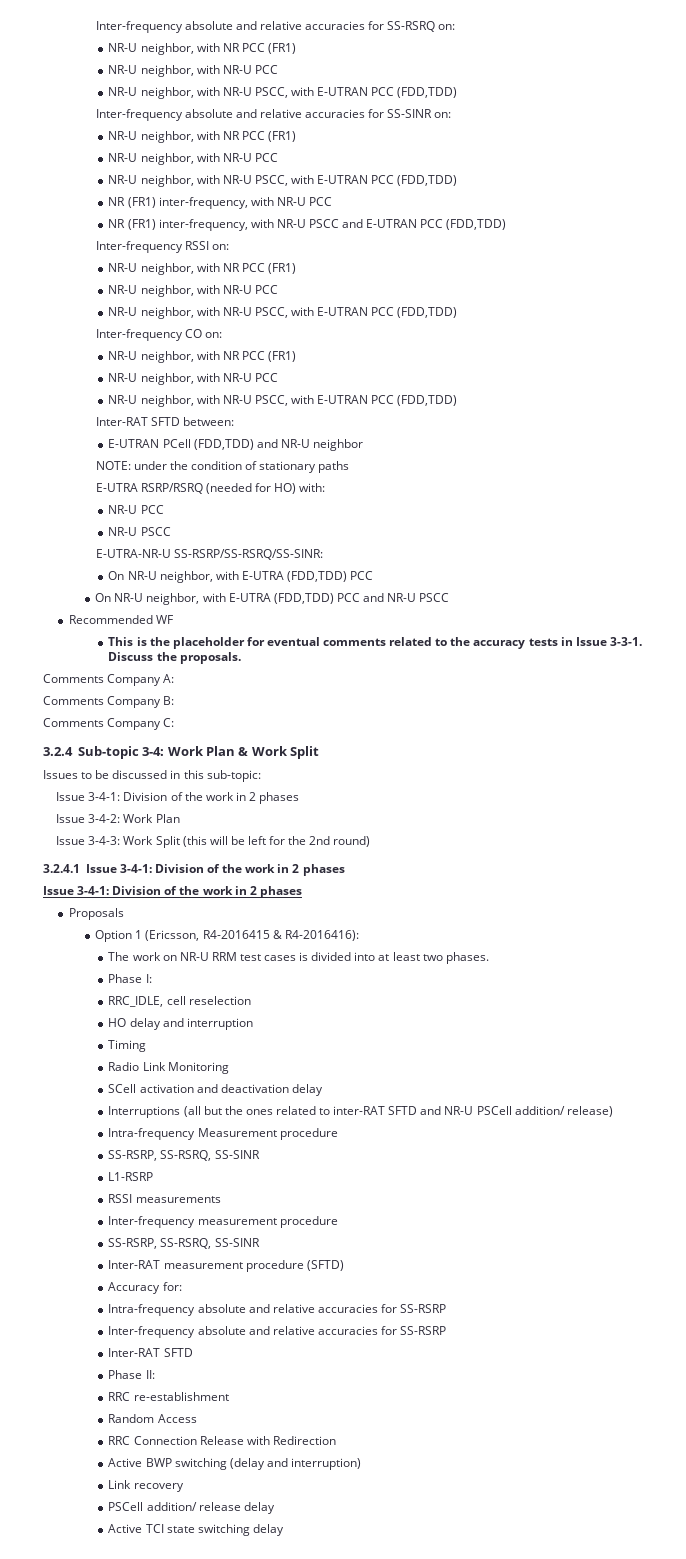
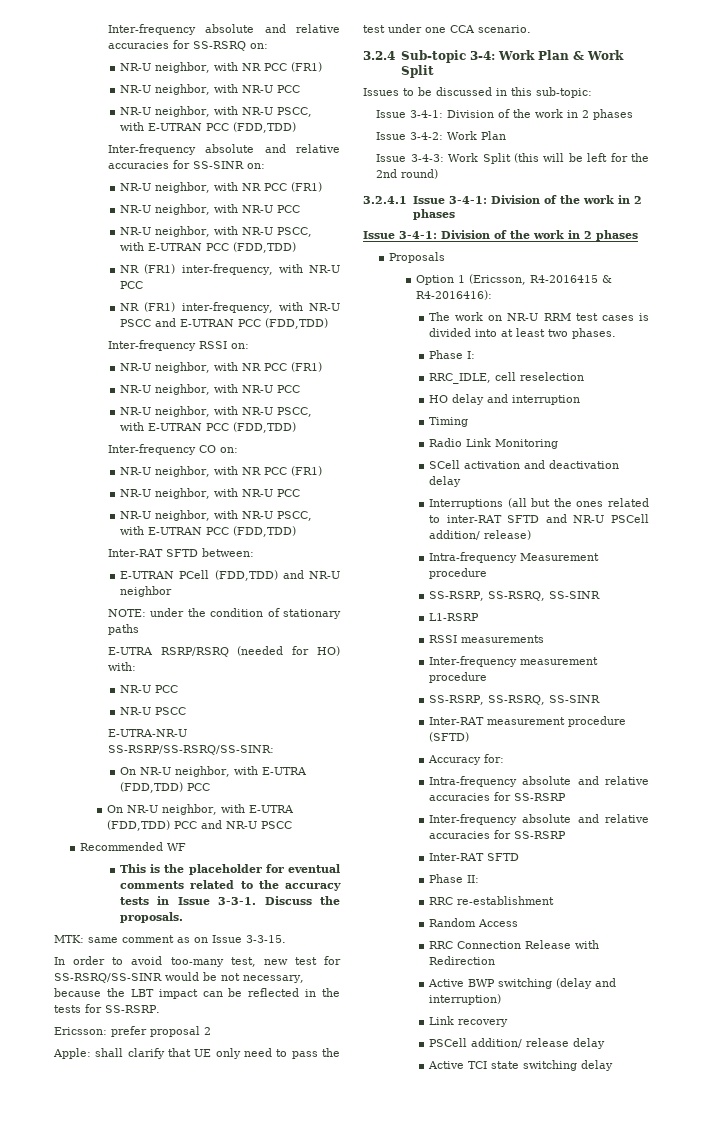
- Comments Company A:
- Comments Company B:
- Comments Company C:
+ MTK: same comment as on Issue 3-3-15.
+ In order to avoid too-many test, new test for SS-RSRQ/SS-SINR would be not necessary, because the LBT impact can be reflected in the tests for SS-RSRP.
+ Ericsson: prefer proposal 2
+ Apple: shall clarify that UE only need to pass the test under one CCA scenario.

